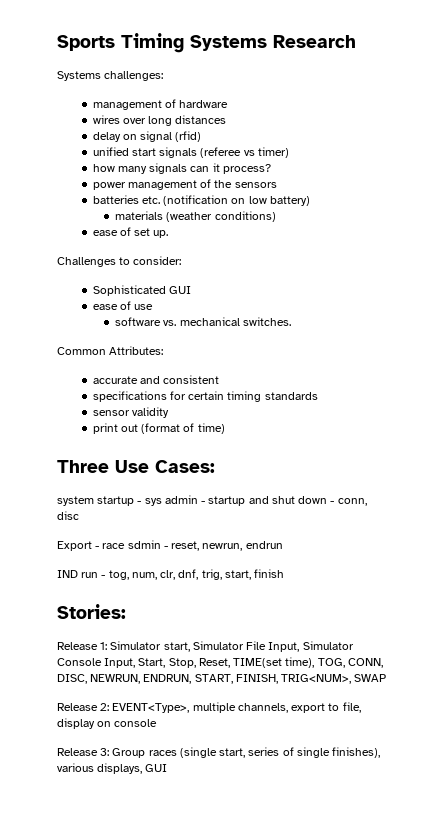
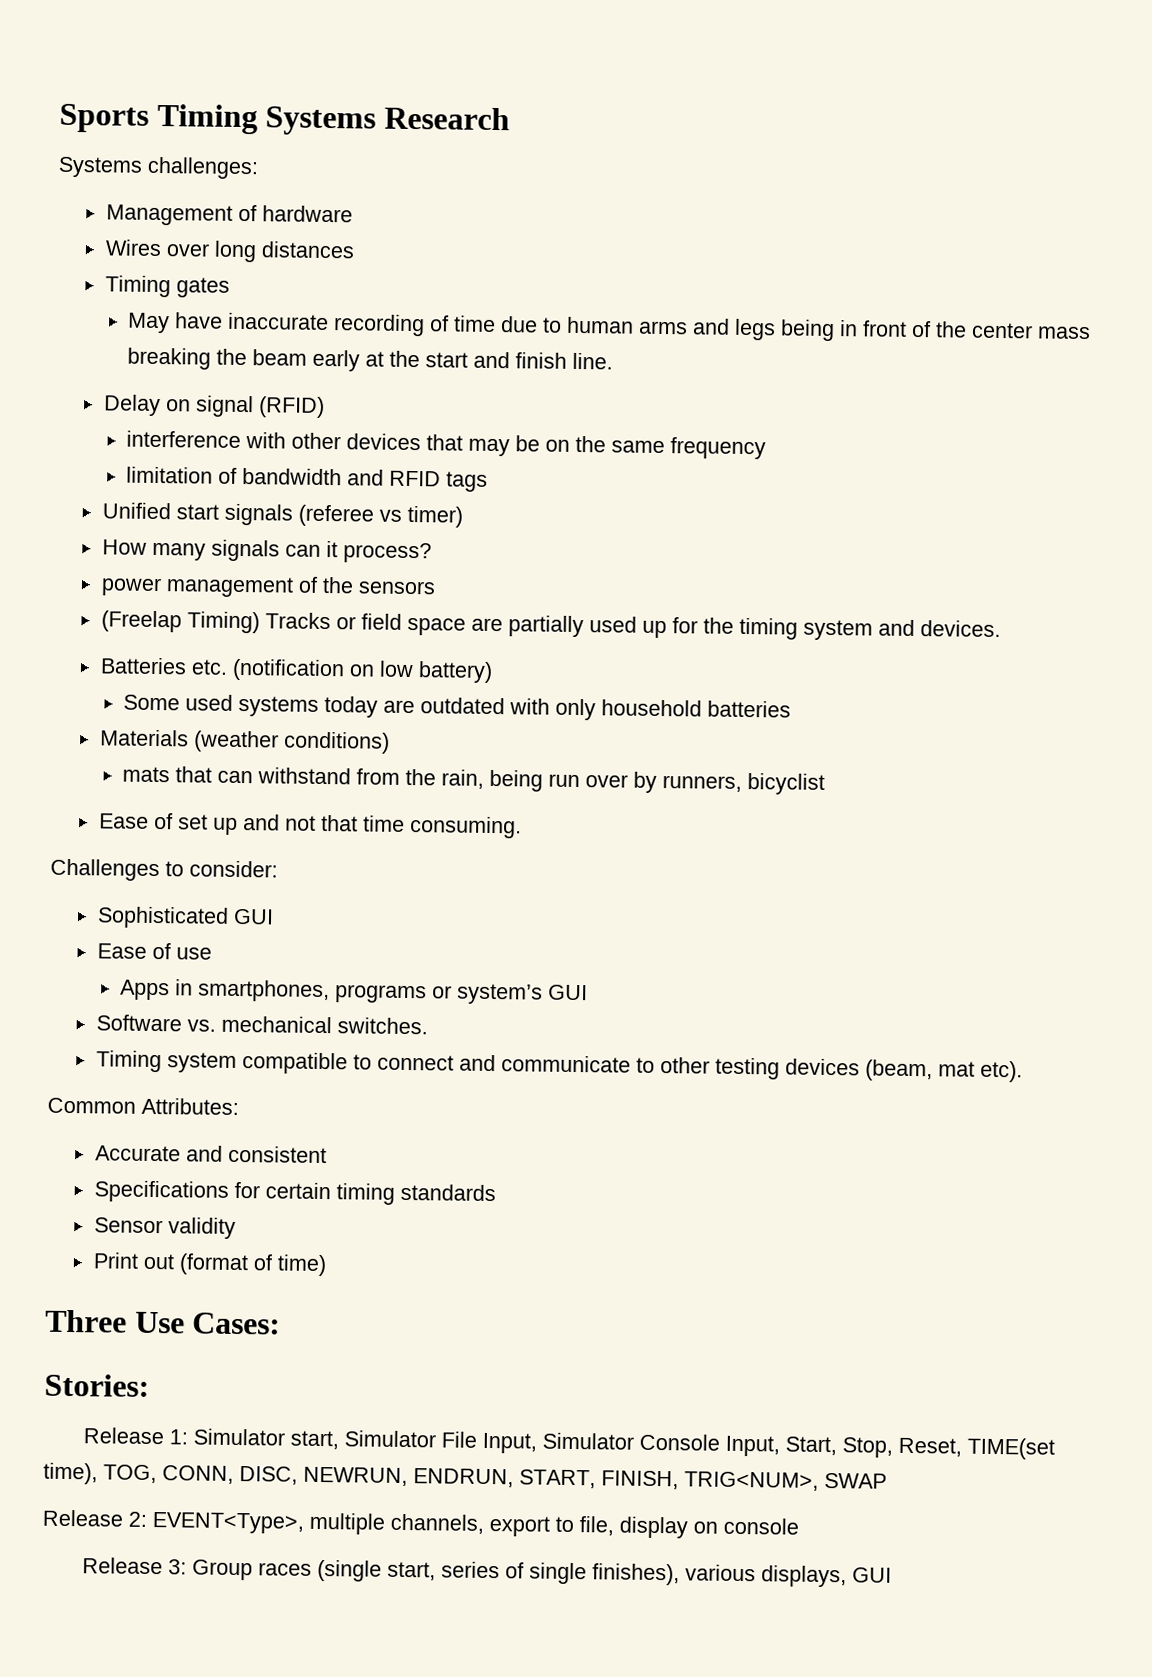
- management of hardware
+ Management of hardware
- wires over long distances
+ Wires over long distances
- delay on signal (rfid)
- unified start signals (referee vs timer)
+ Timing gates
+ May have inaccurate recording of time due to human arms and legs being in front of the center mass breaking the beam early at the start and finish line.
+ Delay on signal (RFID)
+ interference with other devices that may be on the same frequency
+ limitation of bandwidth and RFID tags
+ Unified start signals (referee vs timer)
- how many signals can it process?
+ How many signals can it process?
- batteries etc. (notification on low battery)
+ (Freelap Timing) Tracks or field space are partially used up for the timing system and devices.
+ Batteries etc. (notification on low battery)
- materials (weather conditions)
- ease of set up.
+ Some used systems today are outdated with only household batteries
+ Materials (weather conditions)
+ mats that can withstand from the rain, being run over by runners, bicyclist
+ Ease of set up and not that time consuming.
- ease of use
+ Ease of use
- software vs. mechanical switches.
+ Apps in smartphones, programs or system’s GUI
+ Software vs. mechanical switches.
+ Timing system compatible to connect and communicate to other testing devices (beam, mat etc).
- accurate and consistent
+ Accurate and consistent
- specifications for certain timing standards
+ Specifications for certain timing standards
- sensor validity
+ Sensor validity
- print out (format of time)
+ Print out (format of time)
- system startup - sys admin - startup and shut down - conn, disc
- Export - race sdmin - reset, newrun, endrun
- IND run - tog, num, clr, dnf, trig, start, finish

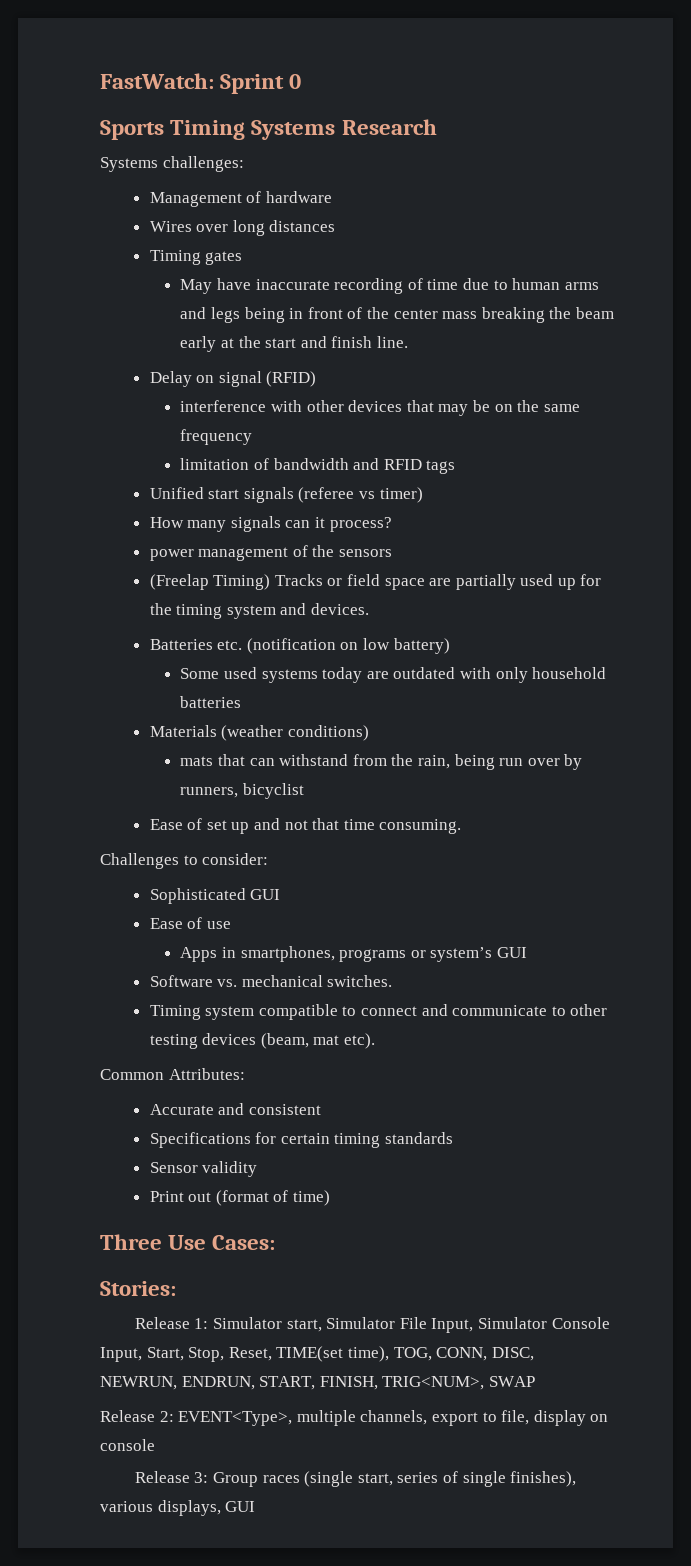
+ FastWatch: Sprint 0

